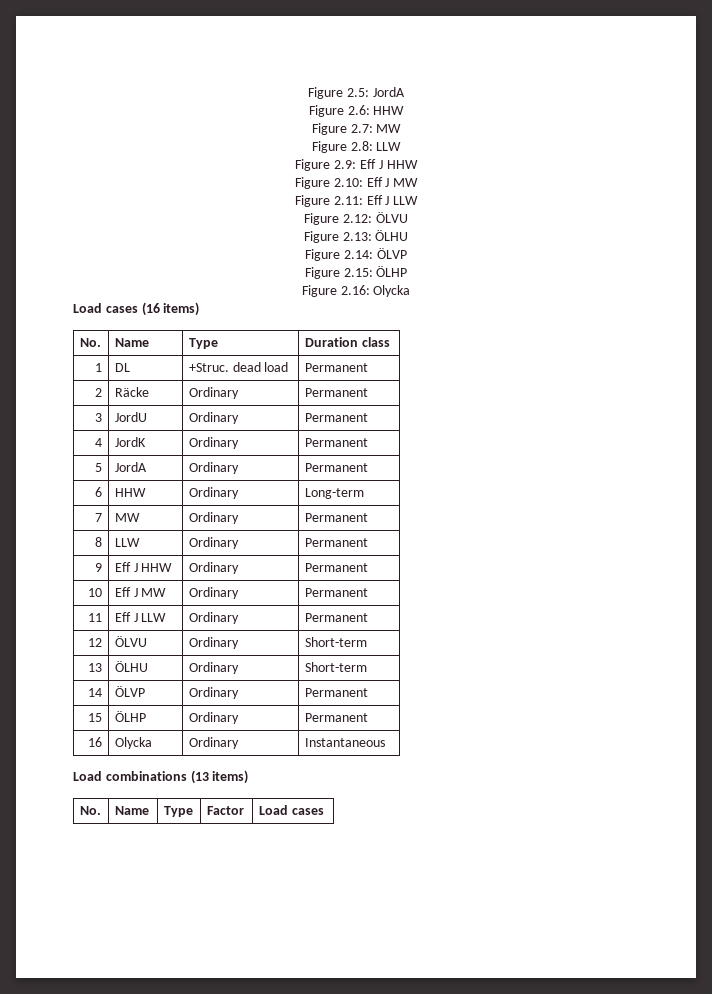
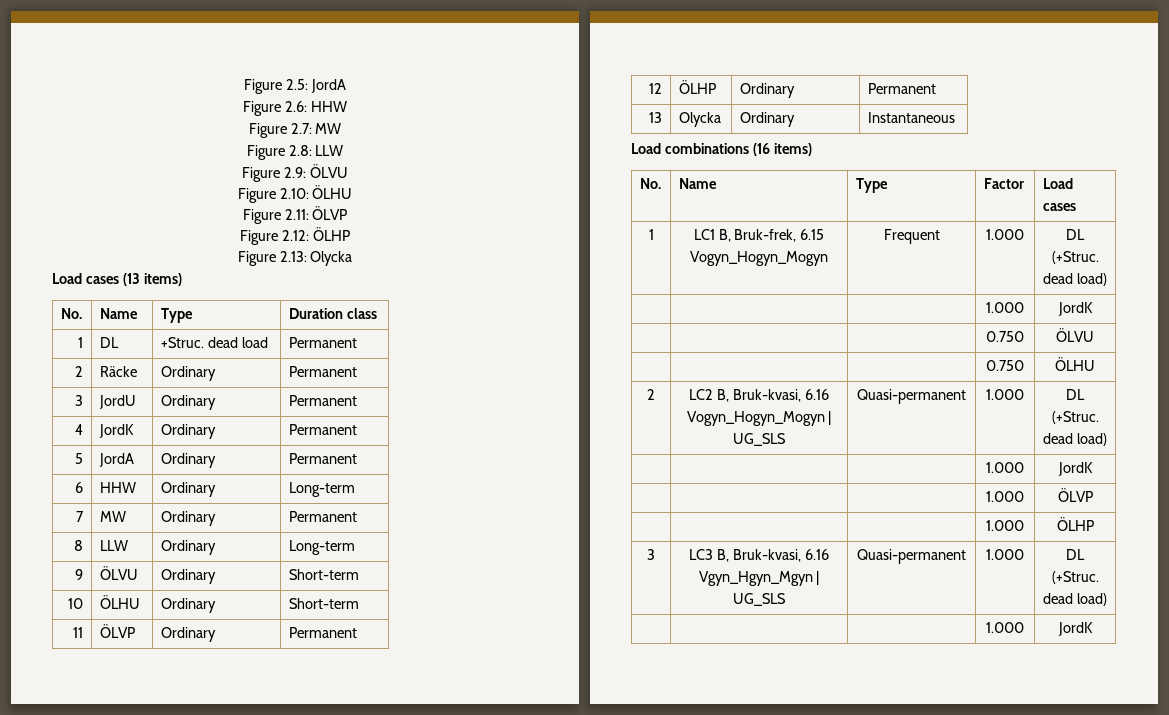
- Figure 2.9: Eff J HHW
+ Figure 2.9: ÖLVU
- Figure 2.10: Eff J MW
+ Figure 2.10: ÖLHU
- Figure 2.11: Eff J LLW
+ Figure 2.11: ÖLVP
- Figure 2.12: ÖLVU
+ Figure 2.12: ÖLHP
- Figure 2.13: ÖLHU
- Figure 2.14: ÖLVP
- Figure 2.15: ÖLHP
- Figure 2.16: Olycka
+ Figure 2.13: Olycka
- Load cases (16 items)
+ Load cases (13 items)
- 8 | LLW | Ordinary | Permanent
+ 8 | LLW | Ordinary | Long-term
- 9 | Eff J HHW | Ordinary | Permanent
+ 9 | ÖLVU | Ordinary | Short-term
- 10 | Eff J MW | Ordinary | Permanent
+ 10 | ÖLHU | Ordinary | Short-term
- 11 | Eff J LLW | Ordinary | Permanent
+ 11 | ÖLVP | Ordinary | Permanent
- 12 | ÖLVU | Ordinary | Short-term
- 13 | ÖLHU | Ordinary | Short-term
- 14 | ÖLVP | Ordinary | Permanent
- 15 | ÖLHP | Ordinary | Permanent
+ 12 | ÖLHP | Ordinary | Permanent
- 16 | Olycka | Ordinary | Instantaneous
+ 13 | Olycka | Ordinary | Instantaneous
- Load combinations (13 items)
+ Load combinations (16 items)
+ 1 | LC1 B, Bruk-frek, 6.15 Vogyn_Hogyn_Mogyn | Frequent | 1.000 | DL (+Struc. dead load)
+ | | | 1.000 | JordK
+ | | | 0.750 | ÖLVU
+ | | | 0.750 | ÖLHU
+ 2 | LC2 B, Bruk-kvasi, 6.16 Vogyn_Hogyn_Mogyn | UG_SLS | Quasi-permanent | 1.000 | DL (+Struc. dead load)
+ | | | 1.000 | JordK
+ | | | 1.000 | ÖLVP
+ | | | 1.000 | ÖLHP
+ 3 | LC3 B, Bruk-kvasi, 6.16 Vgyn_Hgyn_Mgyn | UG_SLS | Quasi-permanent | 1.000 | DL (+Struc. dead load)
+ | | | 1.000 | JordK

